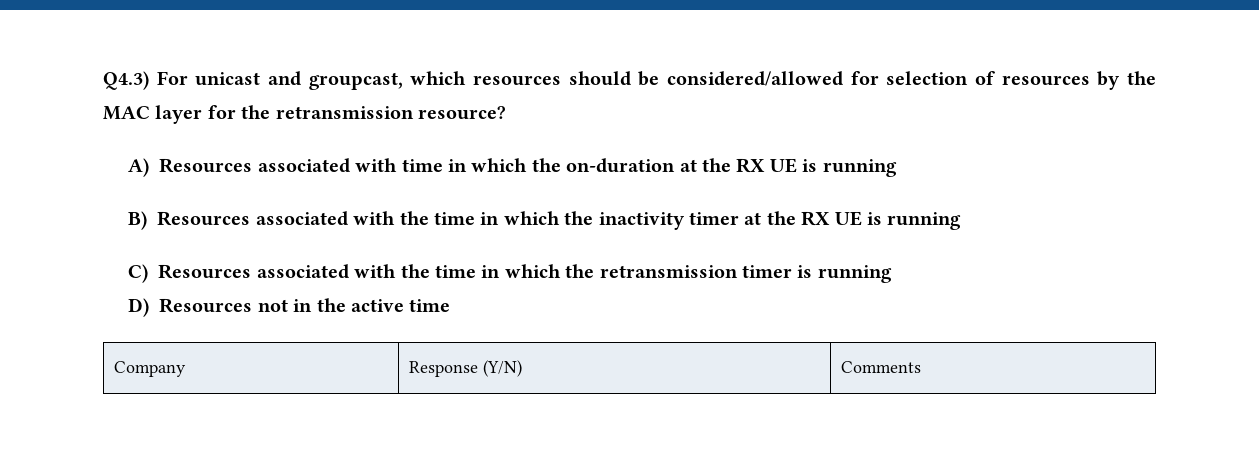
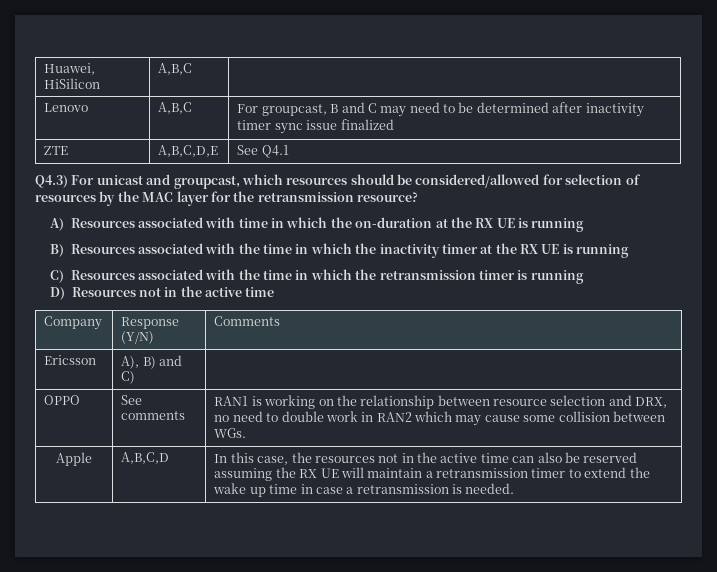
+ Huawei, HiSilicon | A,B,C |
+ Lenovo | A,B,C | For groupcast, B and C may need to be determined after inactivity timer sync issue finalized
+ ZTE | A,B,C,D,E | See Q4.1
+ Ericsson | A), B) and C) |
+ OPPO | See comments | RAN1 is working on the relationship between resource selection and DRX, no need to double work in RAN2 which may cause some collision between WGs.
+ Apple | A,B,C,D | In this case, the resources not in the active time can also be reserved assuming the RX UE will maintain a retransmission timer to extend the wake up time in case a retransmission is needed.

